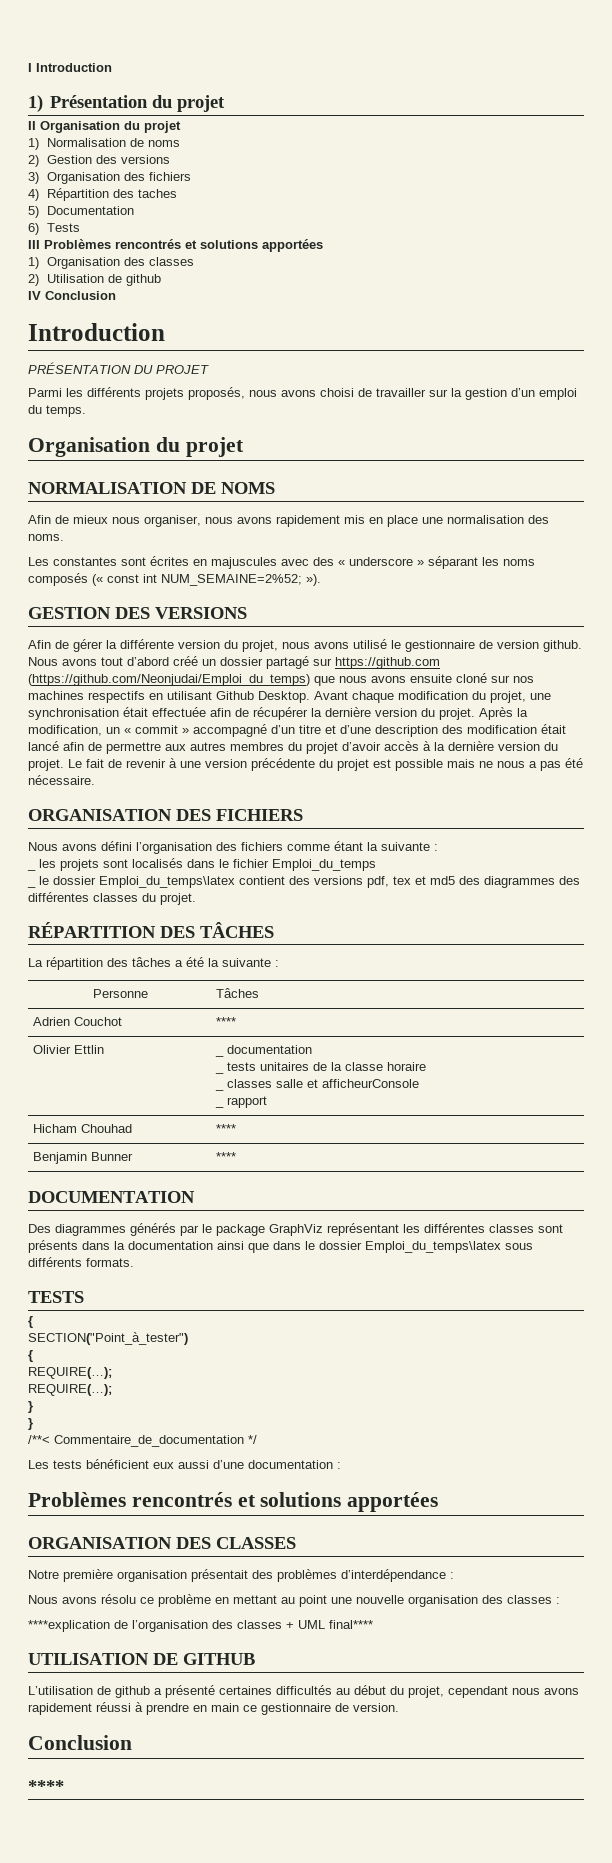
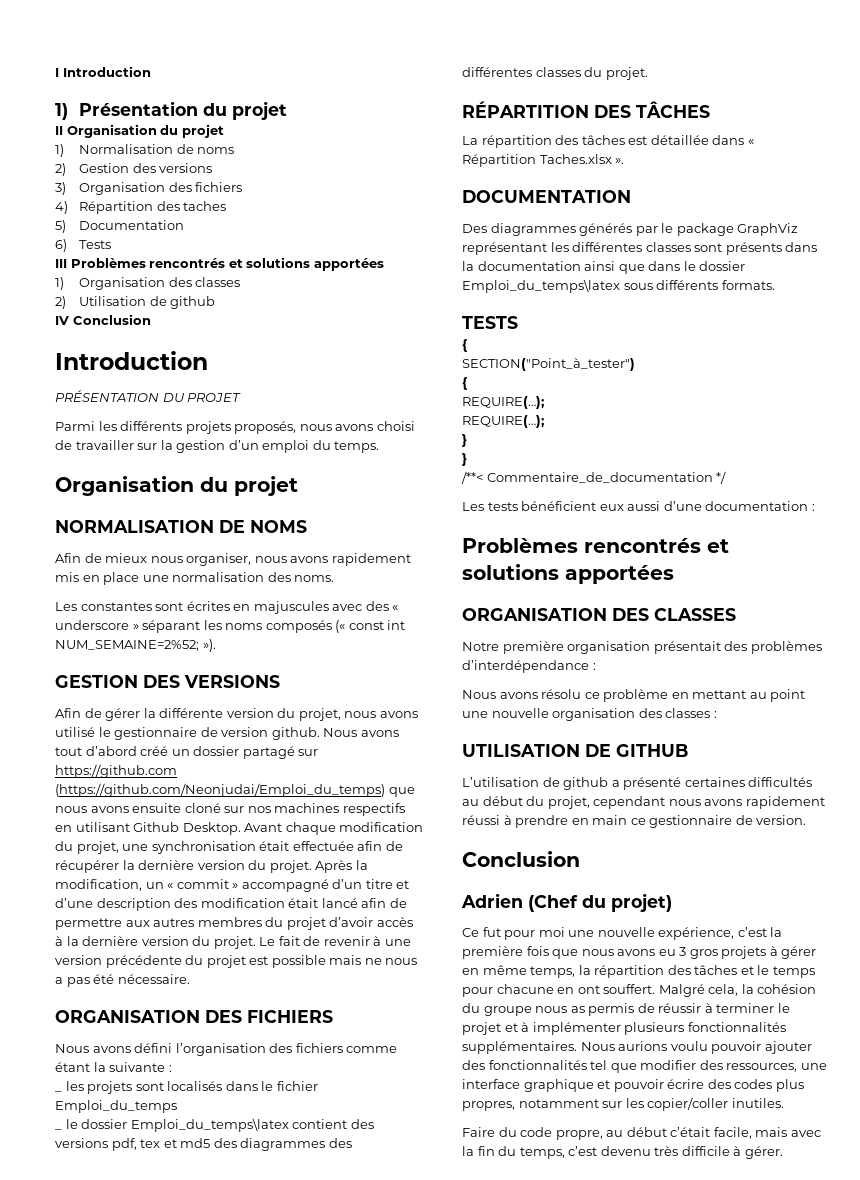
- La répartition des tâches a été la suivante :
- Personne | Tâches
- Adrien Couchot | ****
- Olivier Ettlin | _ documentation
- _ tests unitaires de la classe horaire
- _ classes salle et afficheurConsole
- _ rapport
- Hicham Chouhad | ****
- Benjamin Bunner | ****
+ La répartition des tâches est détaillée dans « Répartition Taches.xlsx ».
- ****explication de l’organisation des classes + UML final****
  L’utilisation de github a présenté certaines difficultés au début du projet, cependant nous avons rapidement réussi à prendre en main ce gestionnaire de version.
  Conclusion
- ****
+ Adrien (Chef du projet)
+ Ce fut pour moi une nouvelle expérience, c’est la première fois que nous avons eu 3 gros projets à gérer en même temps, la répartition des tâches et le temps pour chacune en ont souffert. Malgré cela, la cohésion du groupe nous as permis de réussir à terminer le projet et à implémenter plusieurs fonctionnalités supplémentaires. Nous aurions voulu pouvoir ajouter des fonctionnalités tel que modifier des ressources, une interface graphique et pouvoir écrire des codes plus propres, notamment sur les copier/coller inutiles.
+ Faire du code propre, au début c’était facile, mais avec la fin du temps, c’est devenu très difficile à gérer.

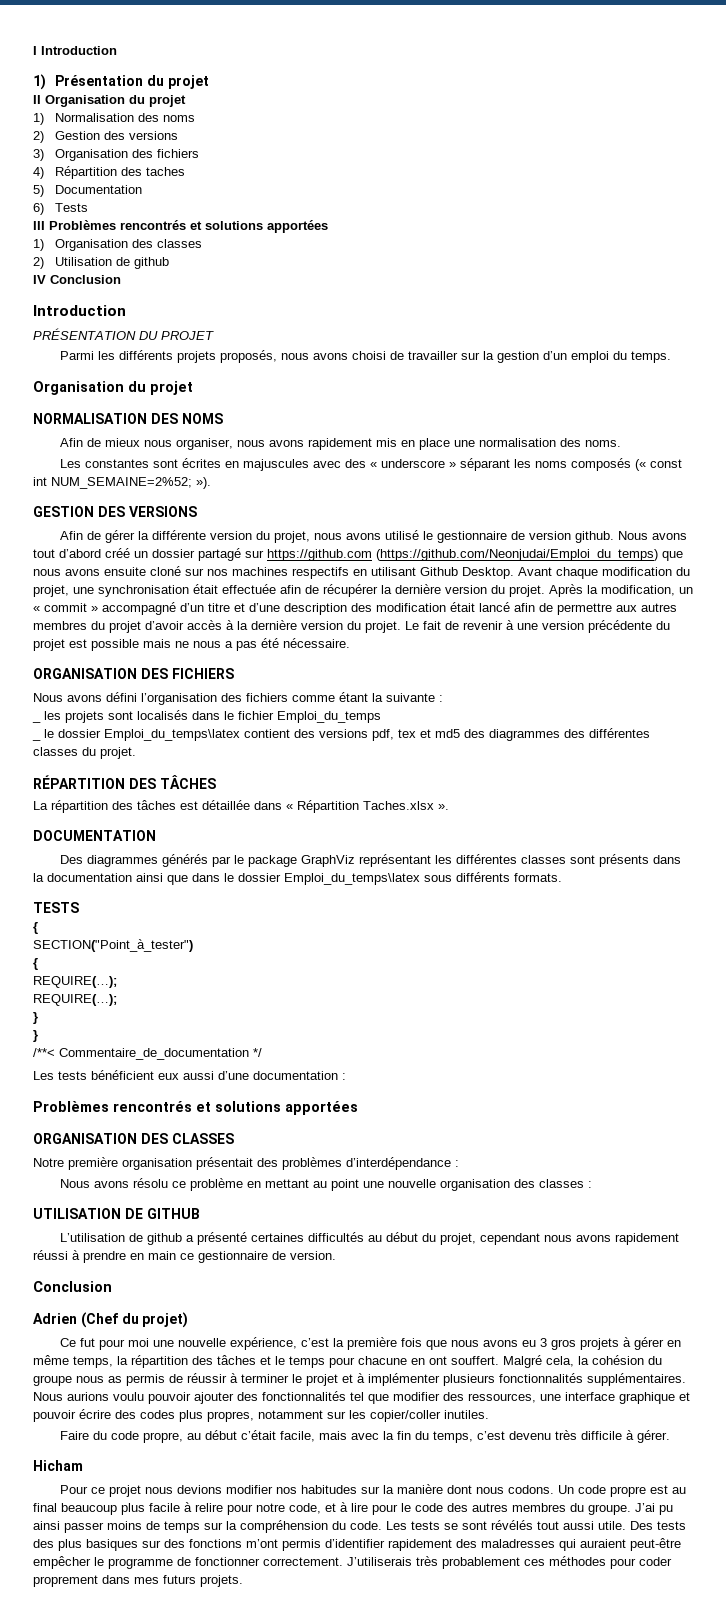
- 1) Normalisation de noms
+ 1) Normalisation des noms
- NORMALISATION DE NOMS
+ NORMALISATION DES NOMS
+ Hicham
+ Pour ce projet nous devions modifier nos habitudes sur la manière dont nous codons. Un code propre est au final beaucoup plus facile à relire pour notre code, et à lire pour le code des autres membres du groupe. J’ai pu ainsi passer moins de temps sur la compréhension du code. Les tests se sont révélés tout aussi utile. Des tests des plus basiques sur des fonctions m’ont permis d’identifier rapidement des maladresses qui auraient peut-être empêcher le programme de fonctionner correctement. J’utiliserais très probablement ces méthodes pour coder proprement dans mes futurs projets.

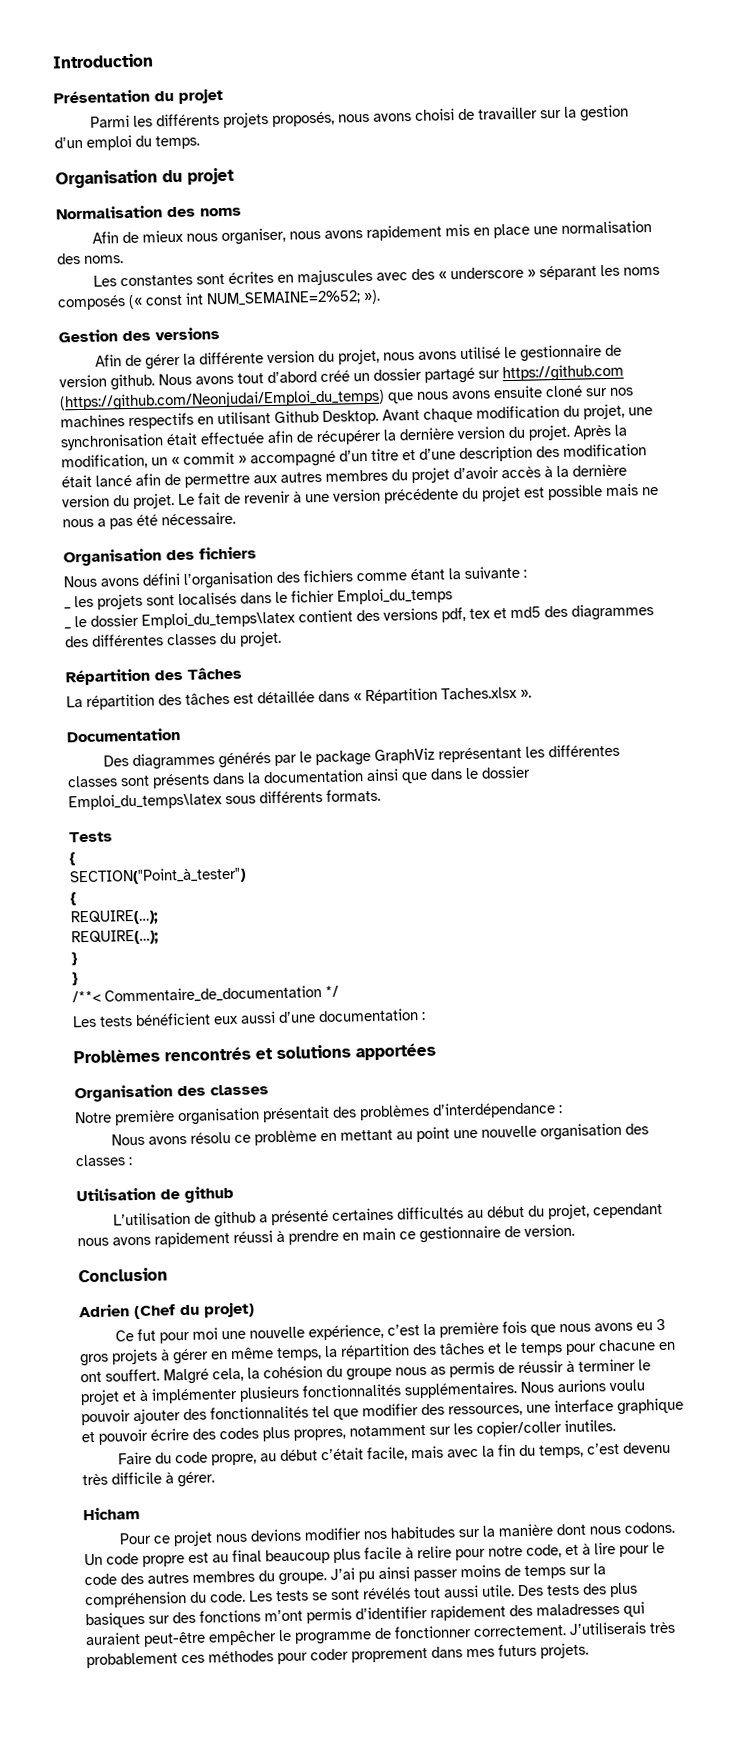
- I Introduction
- 1) Présentation du projet
+ Introduction
+ Présentation du projet
- II Organisation du projet
- 1) Normalisation des noms
- 2) Gestion des versions
- 3) Organisation des fichiers
- 4) Répartition des taches
- 5) Documentation
- 6) Tests
- III Problèmes rencontrés et solutions apportées
- 1) Organisation des classes
- 2) Utilisation de github
- IV Conclusion
- Introduction
- PRÉSENTATION DU PROJET
- NORMALISATION DES NOMS
+ Normalisation des noms
- GESTION DES VERSIONS
+ Gestion des versions
- ORGANISATION DES FICHIERS
+ Organisation des fichiers
- RÉPARTITION DES TÂCHES
+ Répartition des Tâches
- DOCUMENTATION
+ Documentation
- TESTS
+ Tests
- ORGANISATION DES CLASSES
+ Organisation des classes
- UTILISATION DE GITHUB
+ Utilisation de github

